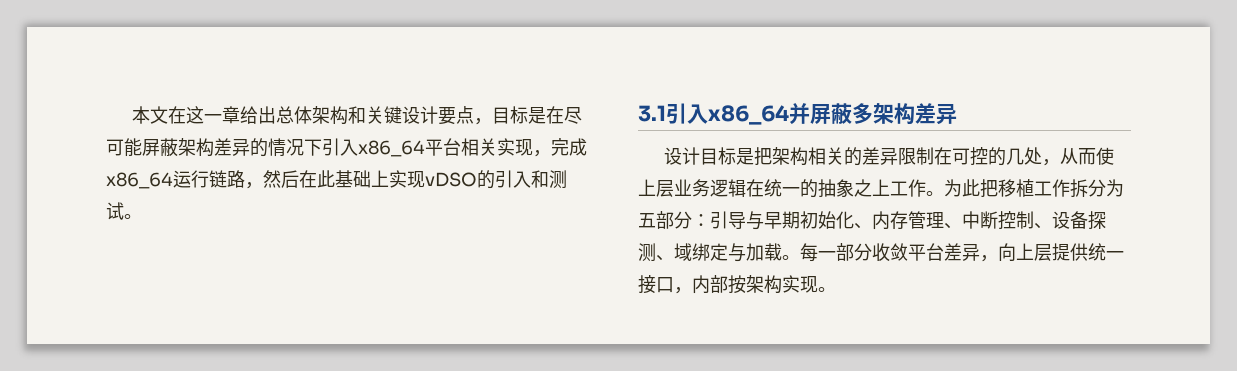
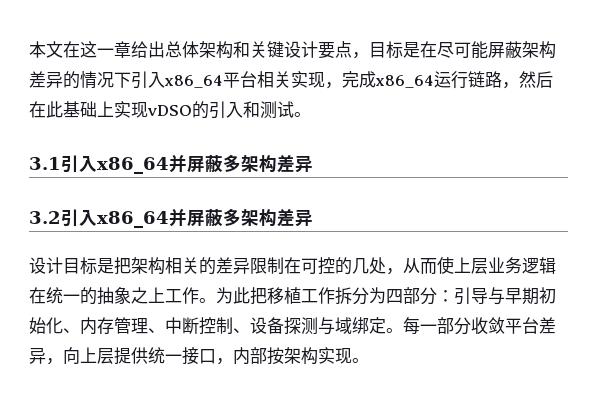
+ 3.2引入x86_64并屏蔽多架构差异
- 为此把移植工作拆分为五部分：引导与早期初始化、内存管理、中断控制、设备探测、域绑定与加载。
+ 为此把移植工作拆分为四部分：引导与早期初始化、内存管理、中断控制、设备探测与域绑定。

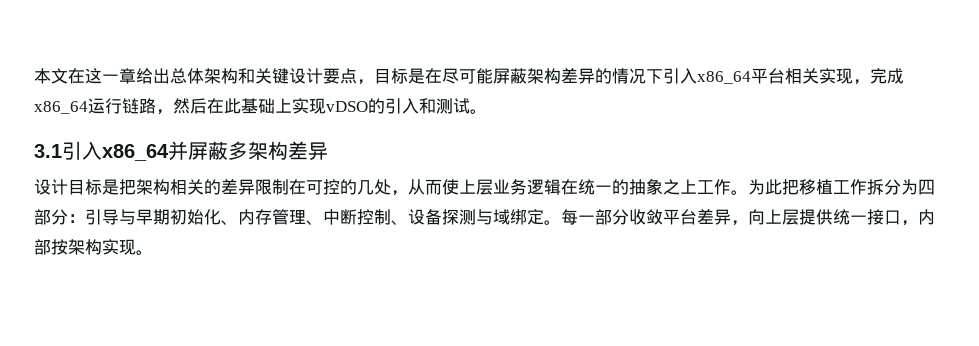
- 3.2引入x86_64并屏蔽多架构差异

